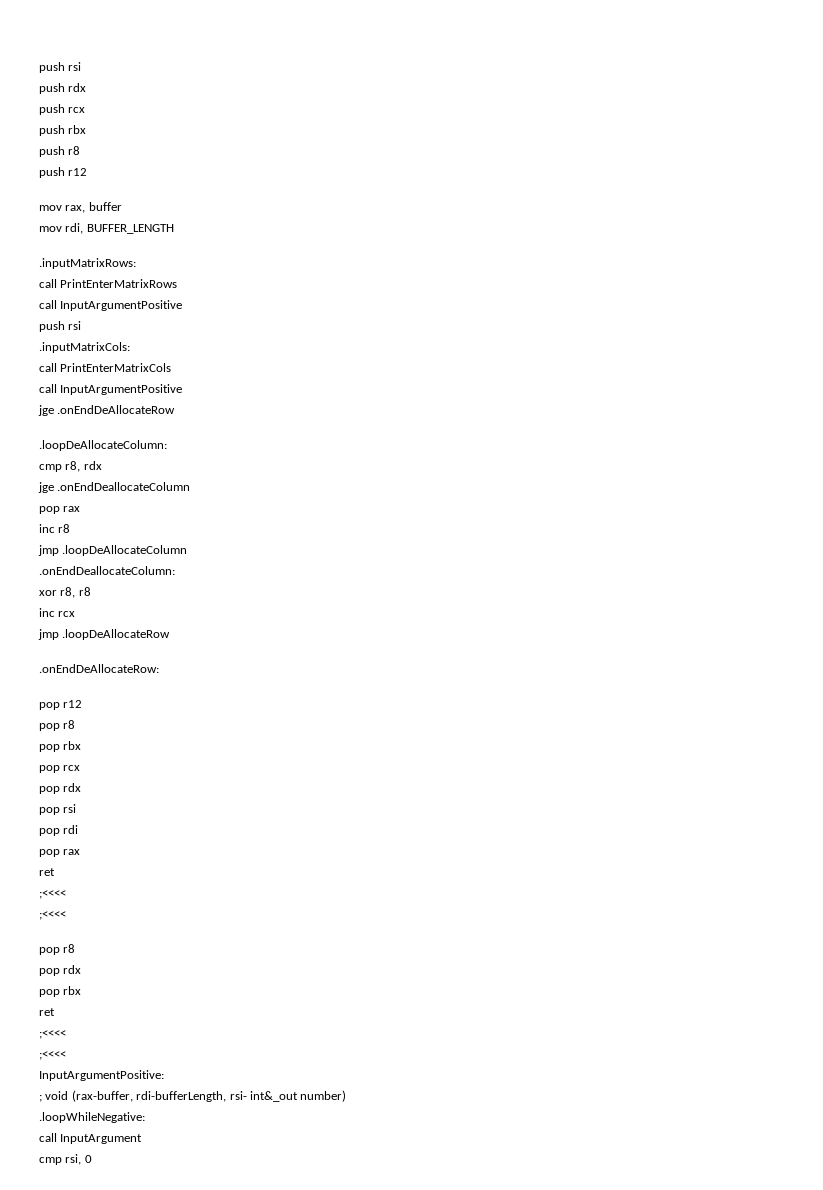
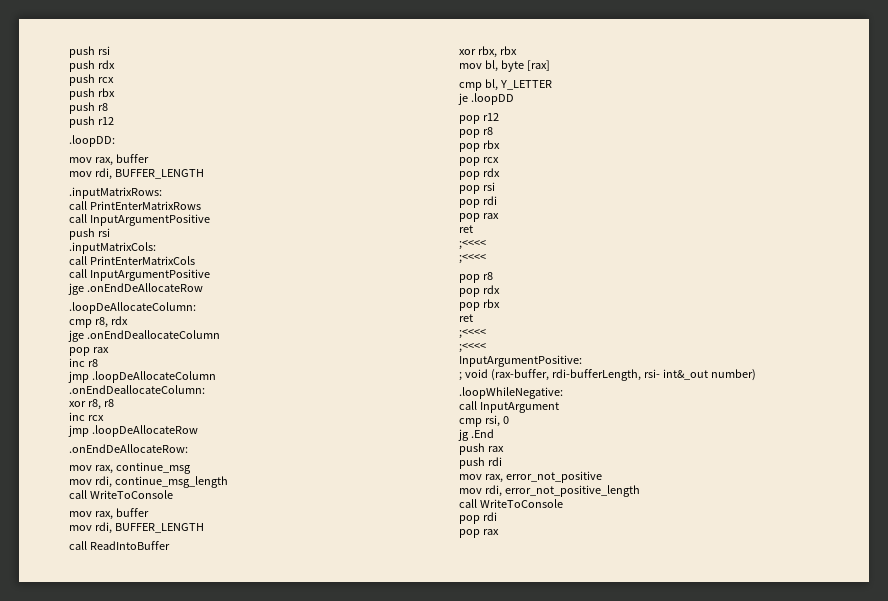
+ .loopDD:
+ mov rax, continue_msg
+ mov rdi, continue_msg_length
+ call WriteToConsole
+ mov rax, buffer
+ mov rdi, BUFFER_LENGTH
+ call ReadIntoBuffer
+ xor rbx, rbx
+ mov bl, byte [rax]
+ cmp bl, Y_LETTER
+ je .loopDD
+ jg .End
+ push rax
+ push rdi
+ mov rax, error_not_positive
+ mov rdi, error_not_positive_length
+ call WriteToConsole
+ pop rdi
+ pop rax

